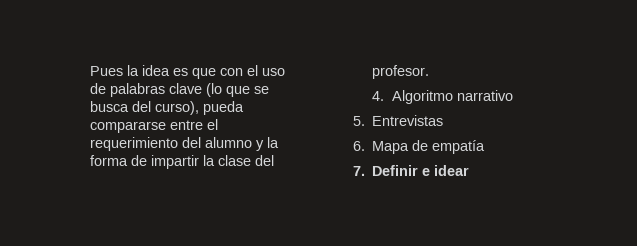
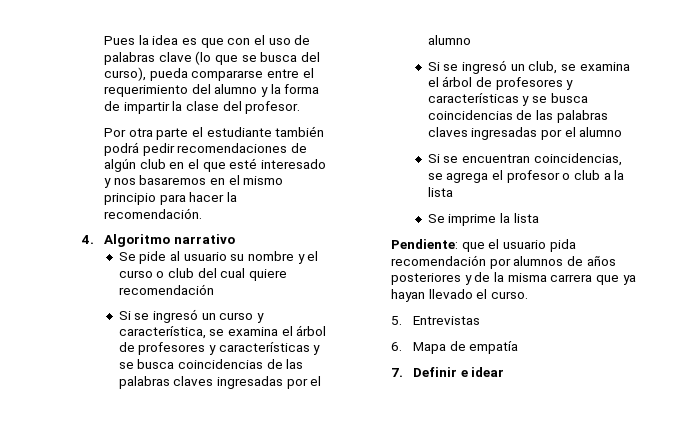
+ Por otra parte el estudiante también podrá pedir recomendaciones de algún club en el que esté interesado y nos basaremos en el mismo principio para hacer la recomendación.
  4. Algoritmo narrativo
+ Se pide al usuario su nombre y el curso o club del cual quiere recomendación
+ Si se ingresó un curso y característica, se examina el árbol de profesores y características y se busca coincidencias de las palabras claves ingresadas por el alumno
+ Si se ingresó un club, se examina el árbol de profesores y características y se busca coincidencias de las palabras claves ingresadas por el alumno
+ Si se encuentran coincidencias, se agrega el profesor o club a la lista
+ Se imprime la lista
+ Pendiente: que el usuario pida recomendación por alumnos de años posteriores y de la misma carrera que ya hayan llevado el curso.

